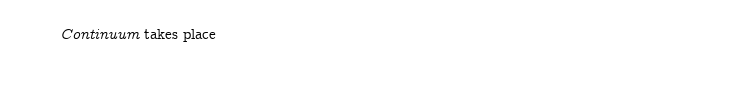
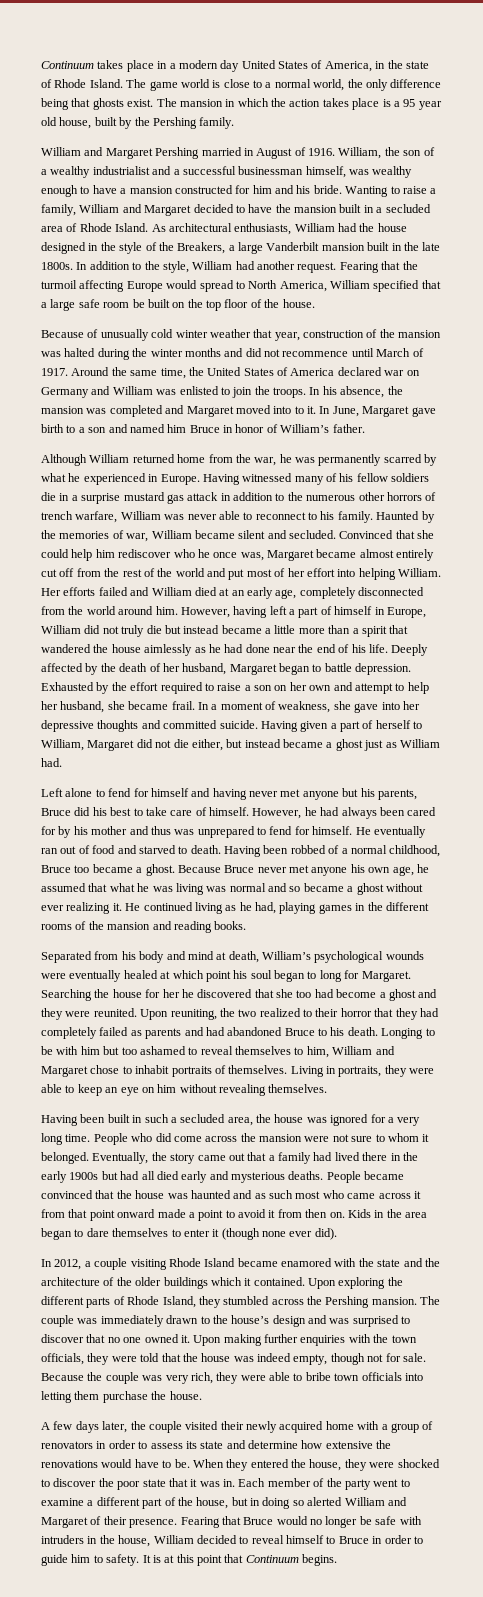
- Continuum takes place
+ Continuum takes place in a modern day United States of America, in the state of Rhode Island. The game world is close to a normal world, the only difference being that ghosts exist. The mansion in which the action takes place is a 95 year old house, built by the Pershing family.
+ William and Margaret Pershing married in August of 1916. William, the son of a wealthy industrialist and a successful businessman himself, was wealthy enough to have a mansion constructed for him and his bride. Wanting to raise a family, William and Margaret decided to have the mansion built in a secluded area of Rhode Island. As architectural enthusiasts, William had the house designed in the style of the Breakers, a large Vanderbilt mansion built in the late 1800s. In addition to the style, William had another request. Fearing that the turmoil affecting Europe would spread to North America, William specified that a large safe room be built on the top floor of the house.
+ Because of unusually cold winter weather that year, construction of the mansion was halted during the winter months and did not recommence until March of 1917. Around the same time, the United States of America declared war on Germany and William was enlisted to join the troops. In his absence, the mansion was completed and Margaret moved into to it. In June, Margaret gave birth to a son and named him Bruce in honor of William’s father.
+ Although William returned home from the war, he was permanently scarred by what he experienced in Europe. Having witnessed many of his fellow soldiers die in a surprise mustard gas attack in addition to the numerous other horrors of trench warfare, William was never able to reconnect to his family. Haunted by the memories of war, William became silent and secluded. Convinced that she could help him rediscover who he once was, Margaret became almost entirely cut off from the rest of the world and put most of her effort into helping William. Her efforts failed and William died at an early age, completely disconnected from the world around him. However, having left a part of himself in Europe, William did not truly die but instead became a little more than a spirit that wandered the house aimlessly as he had done near the end of his life. Deeply affected by the death of her husband, Margaret began to battle depression. Exhausted by the effort required to raise a son on her own and attempt to help her husband, she became frail. In a moment of weakness, she gave into her depressive thoughts and committed suicide. Having given a part of herself to William, Margaret did not die either, but instead became a ghost just as William had.
+ Left alone to fend for himself and having never met anyone but his parents, Bruce did his best to take care of himself. However, he had always been cared for by his mother and thus was unprepared to fend for himself. He eventually ran out of food and starved to death. Having been robbed of a normal childhood, Bruce too became a ghost. Because Bruce never met anyone his own age, he assumed that what he was living was normal and so became a ghost without ever realizing it. He continued living as he had, playing games in the different rooms of the mansion and reading books.
+ Separated from his body and mind at death, William’s psychological wounds were eventually healed at which point his soul began to long for Margaret. Searching the house for her he discovered that she too had become a ghost and they were reunited. Upon reuniting, the two realized to their horror that they had completely failed as parents and had abandoned Bruce to his death. Longing to be with him but too ashamed to reveal themselves to him, William and Margaret chose to inhabit portraits of themselves. Living in portraits, they were able to keep an eye on him without revealing themselves.
+ Having been built in such a secluded area, the house was ignored for a very long time. People who did come across the mansion were not sure to whom it belonged. Eventually, the story came out that a family had lived there in the early 1900s but had all died early and mysterious deaths. People became convinced that the house was haunted and as such most who came across it from that point onward made a point to avoid it from then on. Kids in the area began to dare themselves to enter it (though none ever did).
+ In 2012, a couple visiting Rhode Island became enamored with the state and the architecture of the older buildings which it contained. Upon exploring the different parts of Rhode Island, they stumbled across the Pershing mansion. The couple was immediately drawn to the house’s design and was surprised to discover that no one owned it. Upon making further enquiries with the town officials, they were told that the house was indeed empty, though not for sale. Because the couple was very rich, they were able to bribe town officials into letting them purchase the house.
+ A few days later, the couple visited their newly acquired home with a group of renovators in order to assess its state and determine how extensive the renovations would have to be. When they entered the house, they were shocked to discover the poor state that it was in. Each member of the party went to examine a different part of the house, but in doing so alerted William and Margaret of their presence. Fearing that Bruce would no longer be safe with intruders in the house, William decided to reveal himself to Bruce in order to guide him to safety. It is at this point that Continuum begins.

